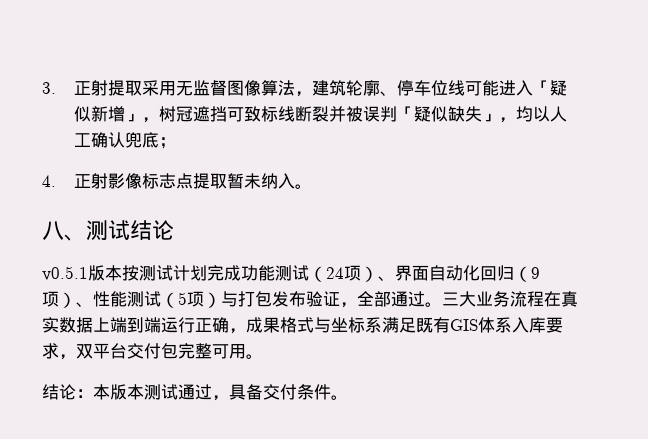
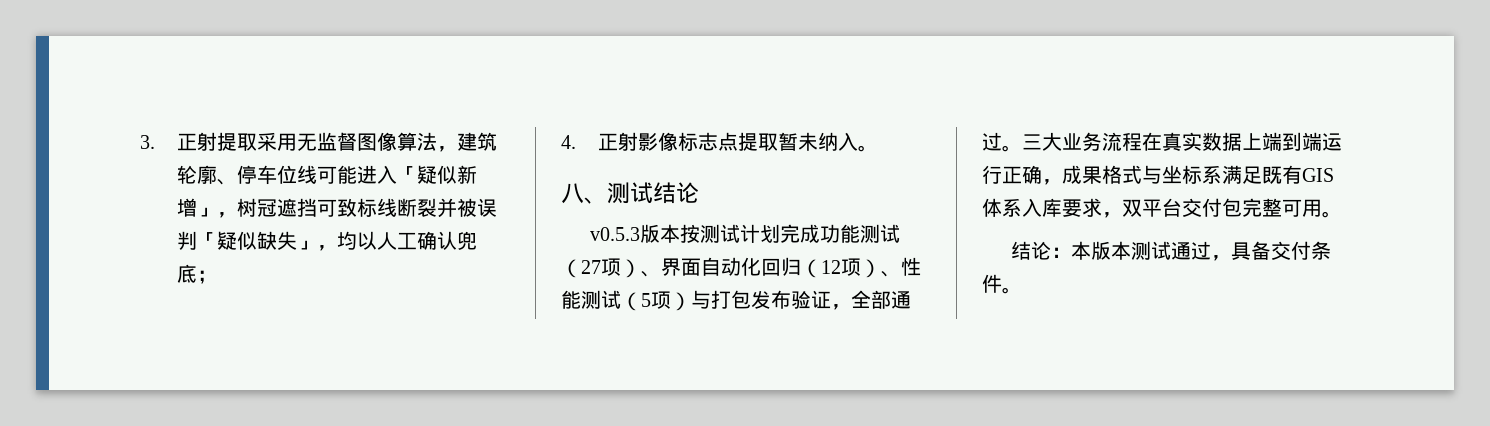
- v0.5.1版本按测试计划完成功能测试（24项）、界面自动化回归（9项）、性能测试（5项）与打包发布验证，全部通过。
+ v0.5.3版本按测试计划完成功能测试（27项）、界面自动化回归（12项）、性能测试（5项）与打包发布验证，全部通过。

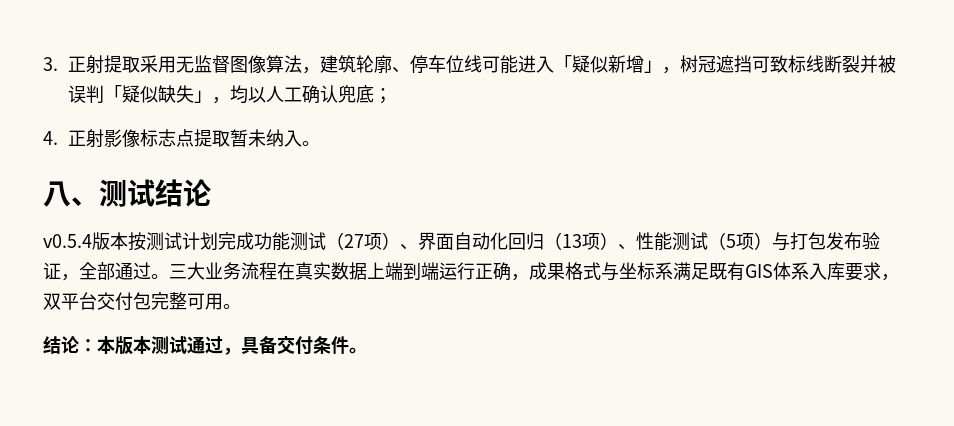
- v0.5.3版本按测试计划完成功能测试（27项）、界面自动化回归（12项）、性能测试（5项）与打包发布验证，全部通过。
+ v0.5.4版本按测试计划完成功能测试（27项）、界面自动化回归（13项）、性能测试（5项）与打包发布验证，全部通过。

